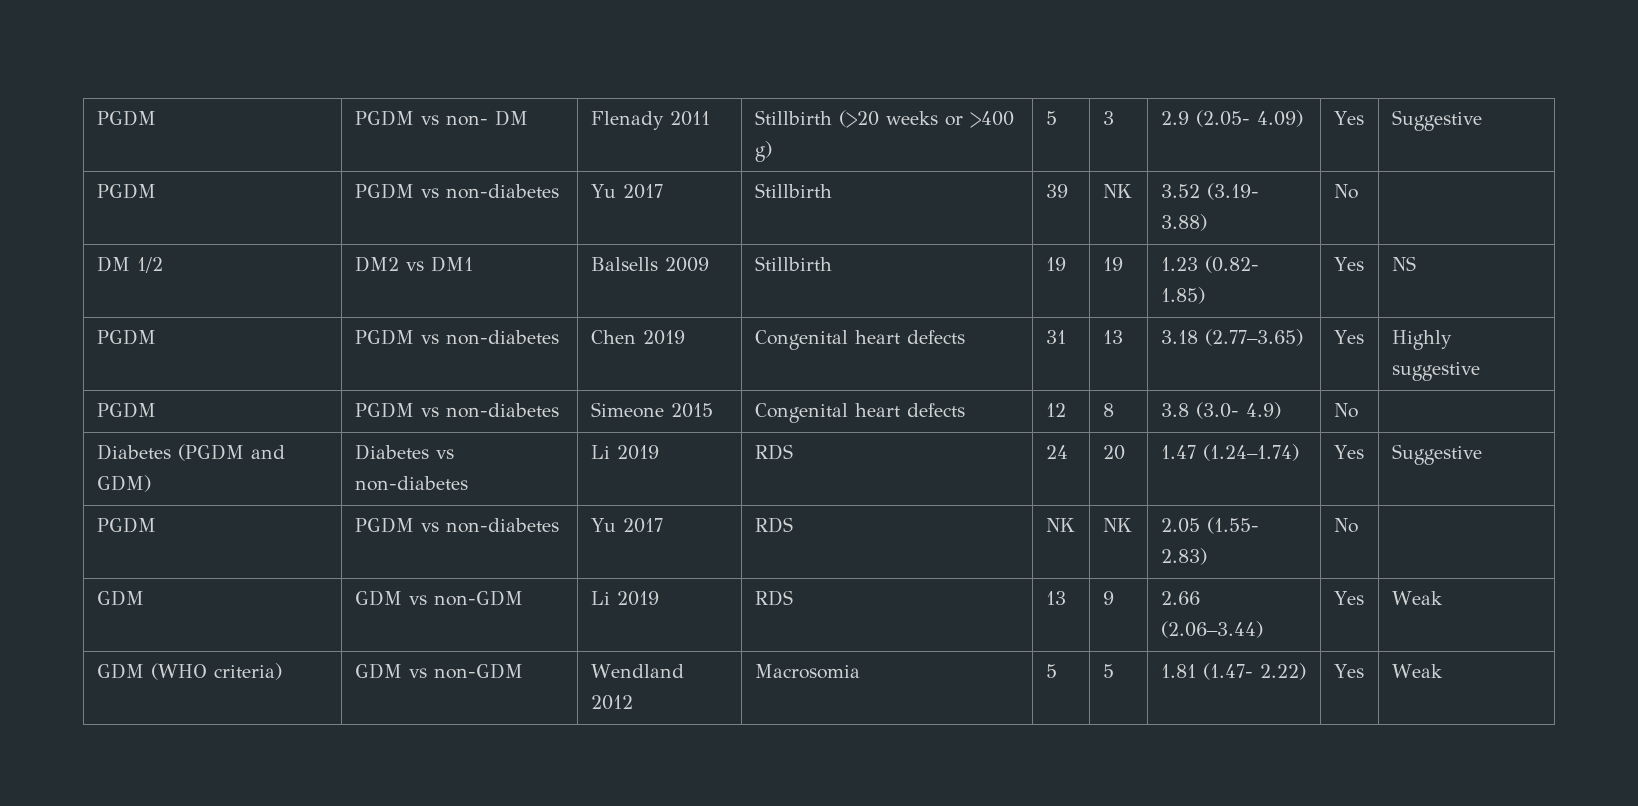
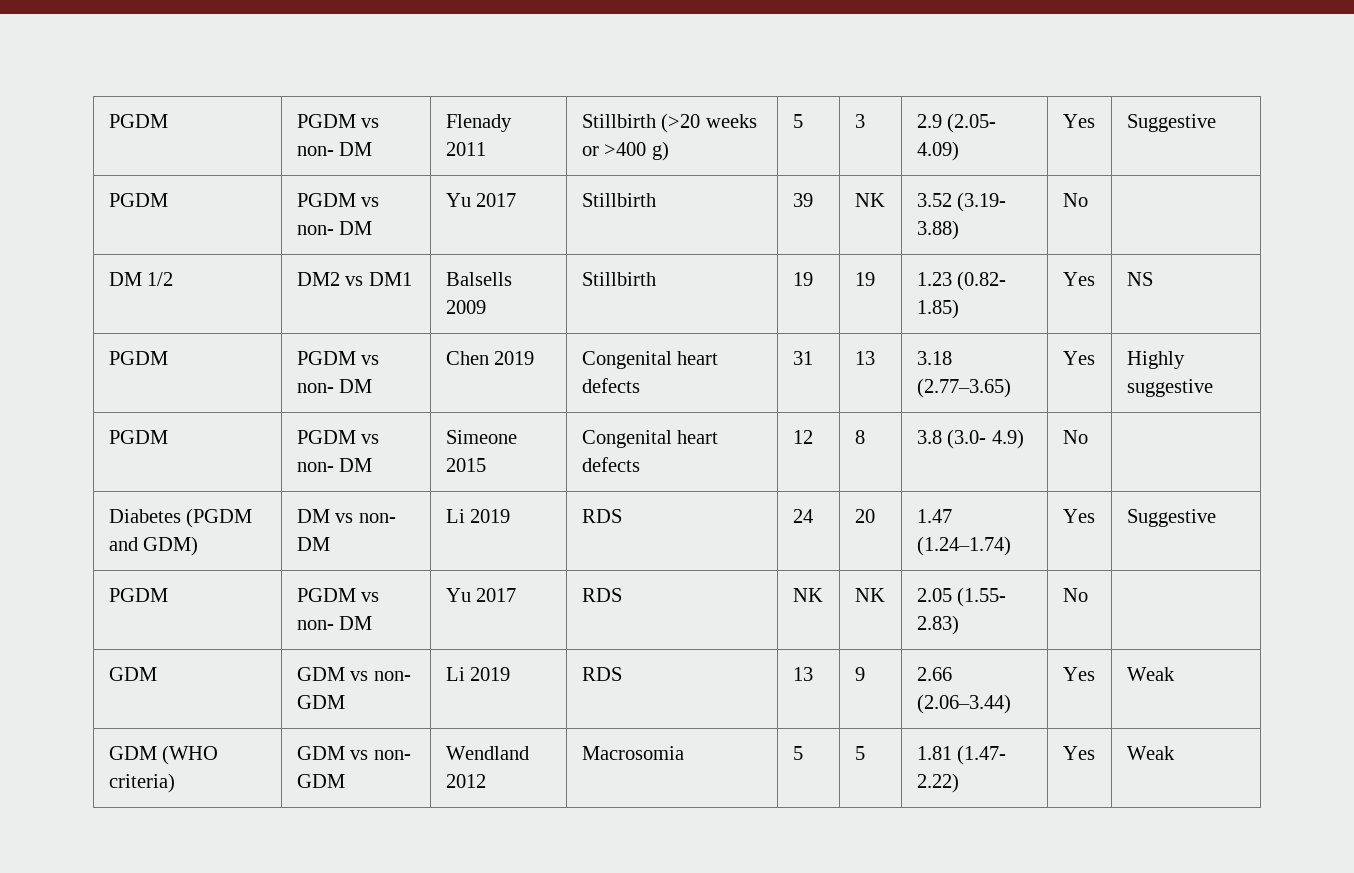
- PGDM | PGDM vs non-diabetes | Yu 2017 | Stillbirth | 39 | NK | 3.52 (3.19- 3.88) | No |
+ PGDM | PGDM vs non- DM | Yu 2017 | Stillbirth | 39 | NK | 3.52 (3.19- 3.88) | No |
- PGDM | PGDM vs non-diabetes | Chen 2019 | Congenital heart defects | 31 | 13 | 3.18 (2.77–3.65) | Yes | Highly suggestive
+ PGDM | PGDM vs non- DM | Chen 2019 | Congenital heart defects | 31 | 13 | 3.18 (2.77–3.65) | Yes | Highly suggestive
- PGDM | PGDM vs non-diabetes | Simeone 2015 | Congenital heart defects | 12 | 8 | 3.8 (3.0- 4.9) | No |
+ PGDM | PGDM vs non- DM | Simeone 2015 | Congenital heart defects | 12 | 8 | 3.8 (3.0- 4.9) | No |
- Diabetes (PGDM and GDM) | Diabetes vs non-diabetes | Li 2019 | RDS | 24 | 20 | 1.47 (1.24–1.74) | Yes | Suggestive
+ Diabetes (PGDM and GDM) | DM vs non- DM | Li 2019 | RDS | 24 | 20 | 1.47 (1.24–1.74) | Yes | Suggestive
- PGDM | PGDM vs non-diabetes | Yu 2017 | RDS | NK | NK | 2.05 (1.55- 2.83) | No |
+ PGDM | PGDM vs non- DM | Yu 2017 | RDS | NK | NK | 2.05 (1.55- 2.83) | No |
- GDM | GDM vs non-GDM | Li 2019 | RDS | 13 | 9 | 2.66 (2.06–3.44) | Yes | Weak
+ GDM | GDM vs non- GDM | Li 2019 | RDS | 13 | 9 | 2.66 (2.06–3.44) | Yes | Weak
- GDM (WHO criteria) | GDM vs non-GDM | Wendland 2012 | Macrosomia | 5 | 5 | 1.81 (1.47- 2.22) | Yes | Weak
+ GDM (WHO criteria) | GDM vs non- GDM | Wendland 2012 | Macrosomia | 5 | 5 | 1.81 (1.47- 2.22) | Yes | Weak

